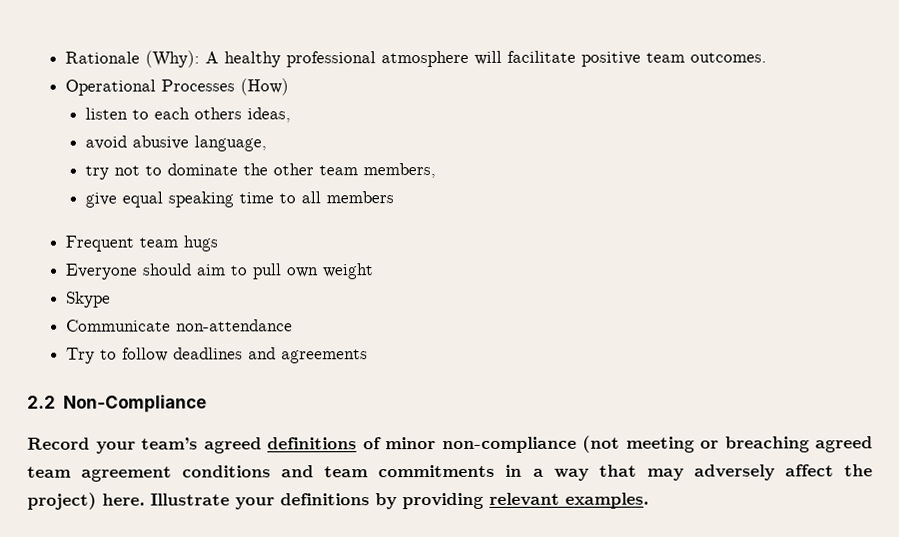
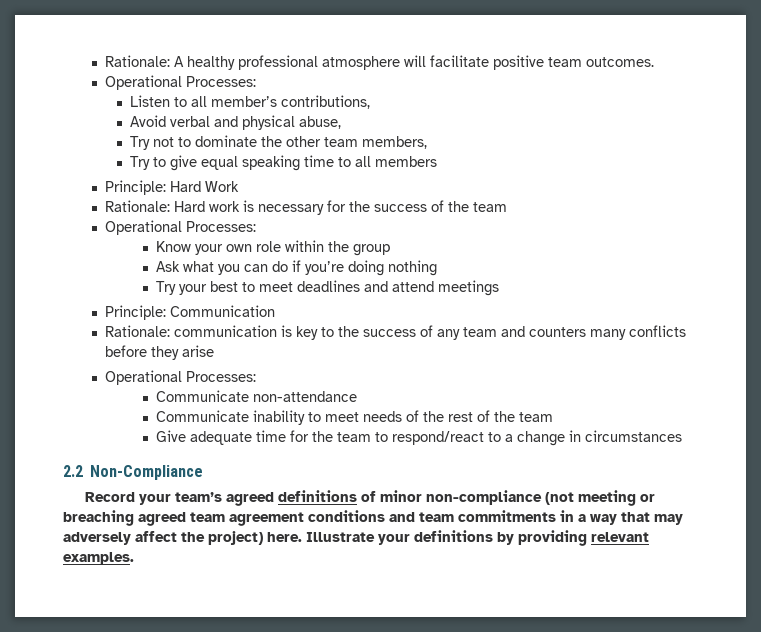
- Rationale (Why): A healthy professional atmosphere will facilitate positive team outcomes.
- Operational Processes (How)
- listen to each others ideas,
- avoid abusive language,
- try not to dominate the other team members,
+ Rationale: A healthy professional atmosphere will facilitate positive team outcomes.
+ Operational Processes:
+ Listen to all member’s contributions,
+ Avoid verbal and physical abuse,
+ Try not to dominate the other team members,
- give equal speaking time to all members
+ Try to give equal speaking time to all members
- Frequent team hugs
- Everyone should aim to pull own weight
- Skype
+ Principle: Hard Work
+ Rationale: Hard work is necessary for the success of the team
+ Operational Processes:
+ Know your own role within the group
+ Ask what you can do if you’re doing nothing
+ Try your best to meet deadlines and attend meetings
+ Principle: Communication
+ Rationale: communication is key to the success of any team and counters many conflicts before they arise
+ Operational Processes:
  Communicate non-attendance
- Try to follow deadlines and agreements
+ Communicate inability to meet needs of the rest of the team
+ Give adequate time for the team to respond/react to a change in circumstances

